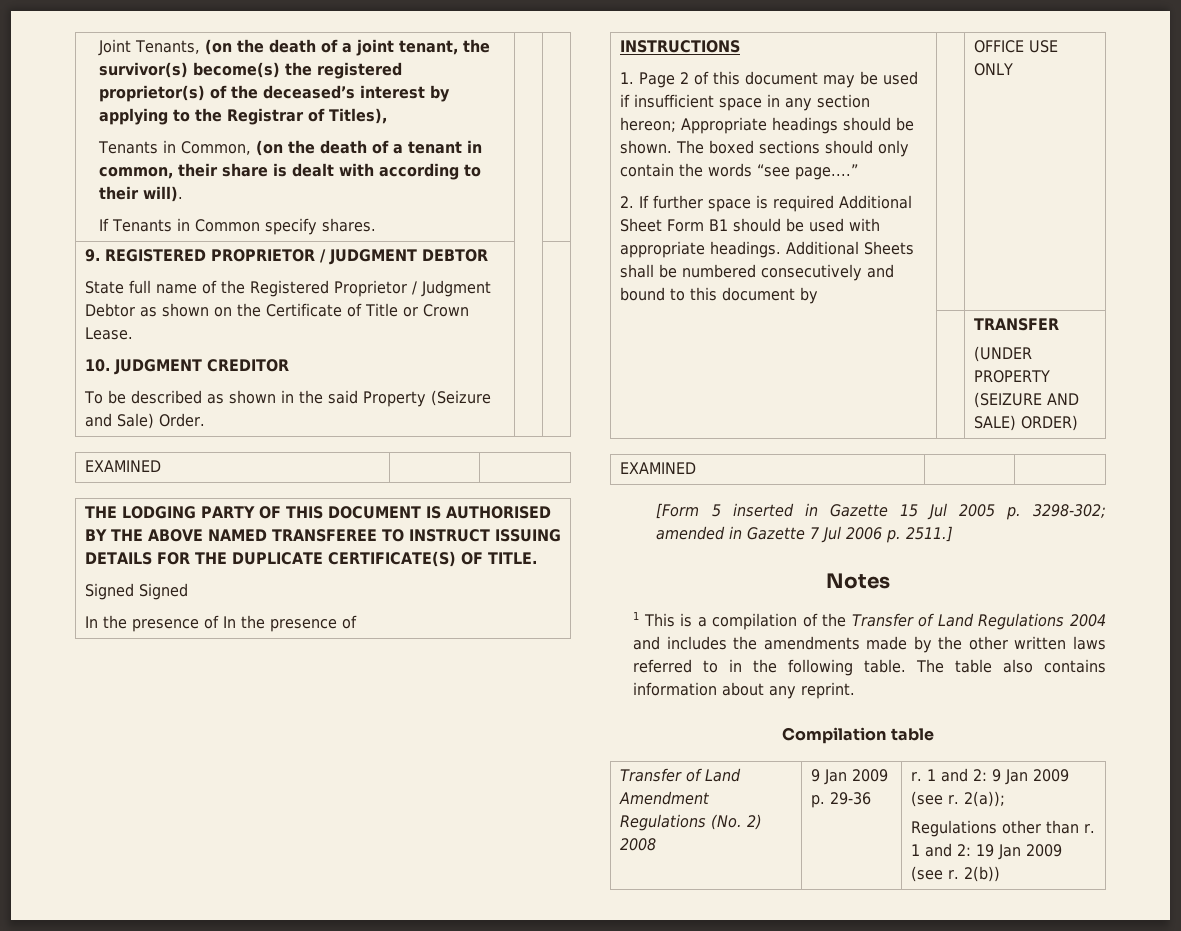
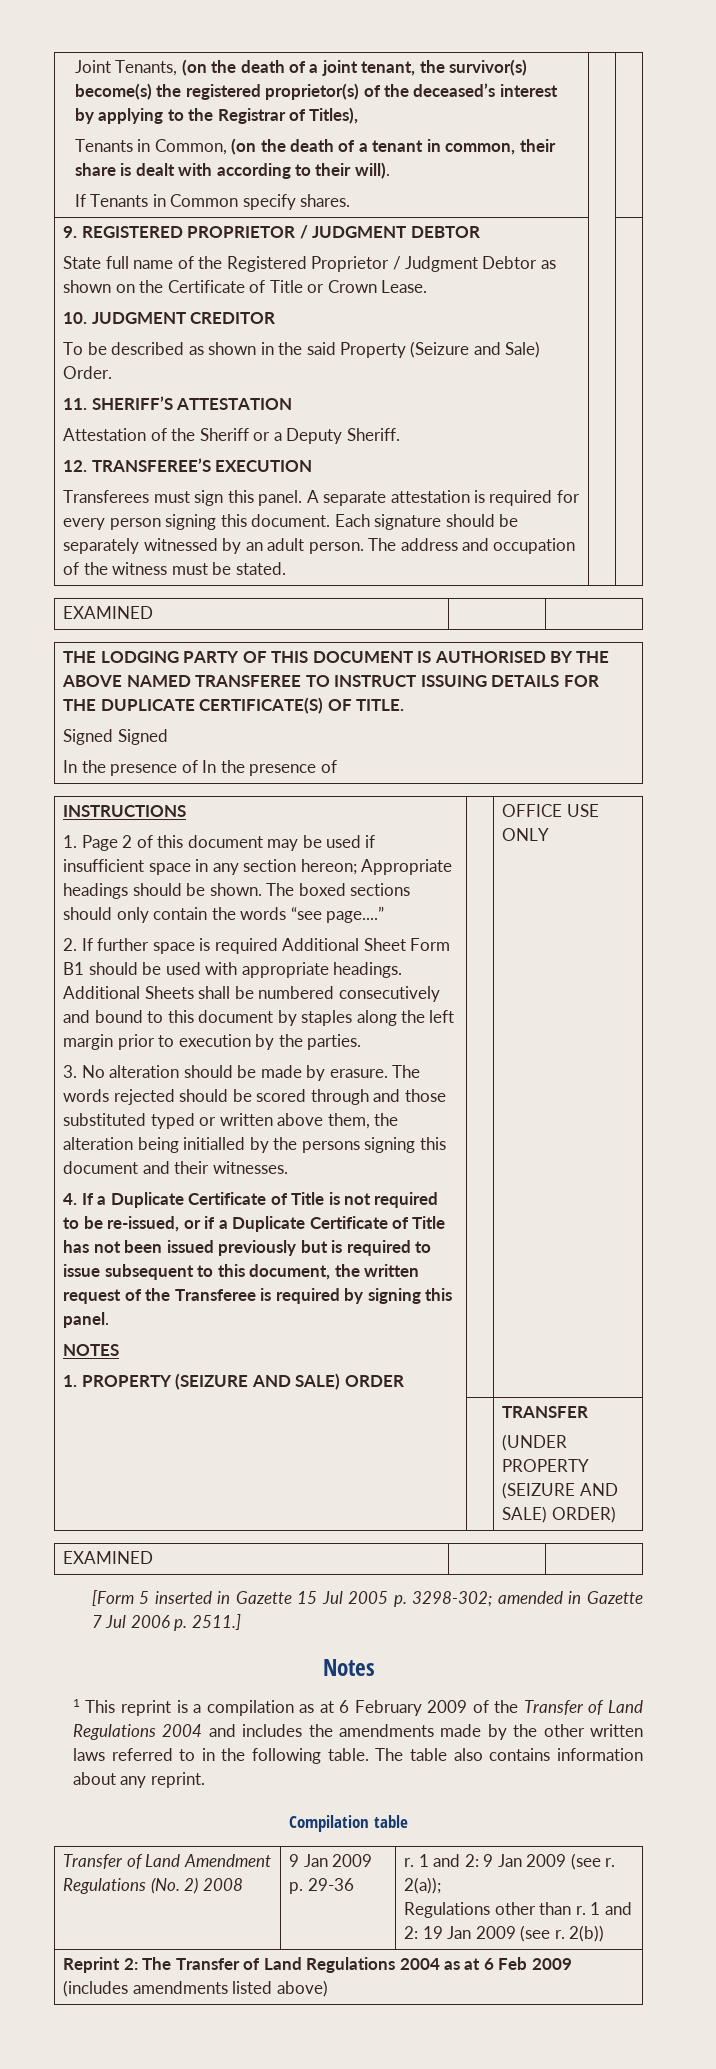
+ 11. SHERIFF’S ATTESTATION
+ Attestation of the Sheriff or a Deputy Sheriff.
+ 12. TRANSFEREE’S EXECUTION
+ Transferees must sign this panel. A separate attestation is required for every person signing this document. Each signature should be separately witnessed by an adult person. The address and occupation of the witness must be stated.
- Additional Sheets shall be numbered consecutively and bound to this document by
+ Additional Sheets shall be numbered consecutively and bound to this document by staples along the left margin prior to execution by the parties.
+ 3. No alteration should be made by erasure. The words rejected should be scored through and those substituted typed or written above them, the alteration being initialled by the persons signing this document and their witnesses.
+ 4. If a Duplicate Certificate of Title is not required to be re-issued, or if a Duplicate Certificate of Title has not been issued previously but is required to issue subsequent to this document, the written request of the Transferee is required by signing this panel.
+ NOTES
+ 1. PROPERTY (SEIZURE AND SALE) ORDER
- 1 This is a compilation of the Transfer of Land Regulations 2004 and includes the amendments made by the other written laws referred to in the following table.
+ 1 This reprint is a compilation as at 6 February 2009 of the Transfer of Land Regulations 2004 and includes the amendments made by the other written laws referred to in the following table.
+ Reprint 2: The Transfer of Land Regulations 2004 as at 6 Feb 2009 (includes amendments listed above)

